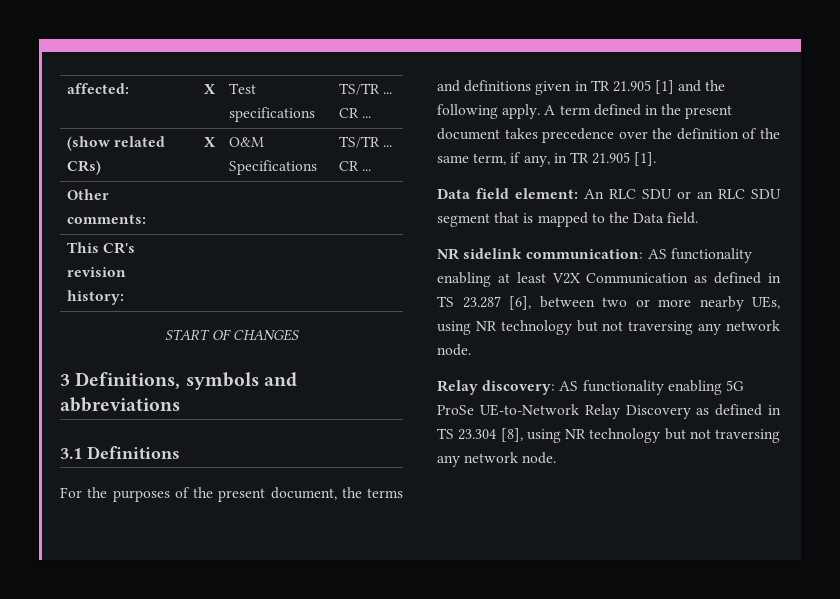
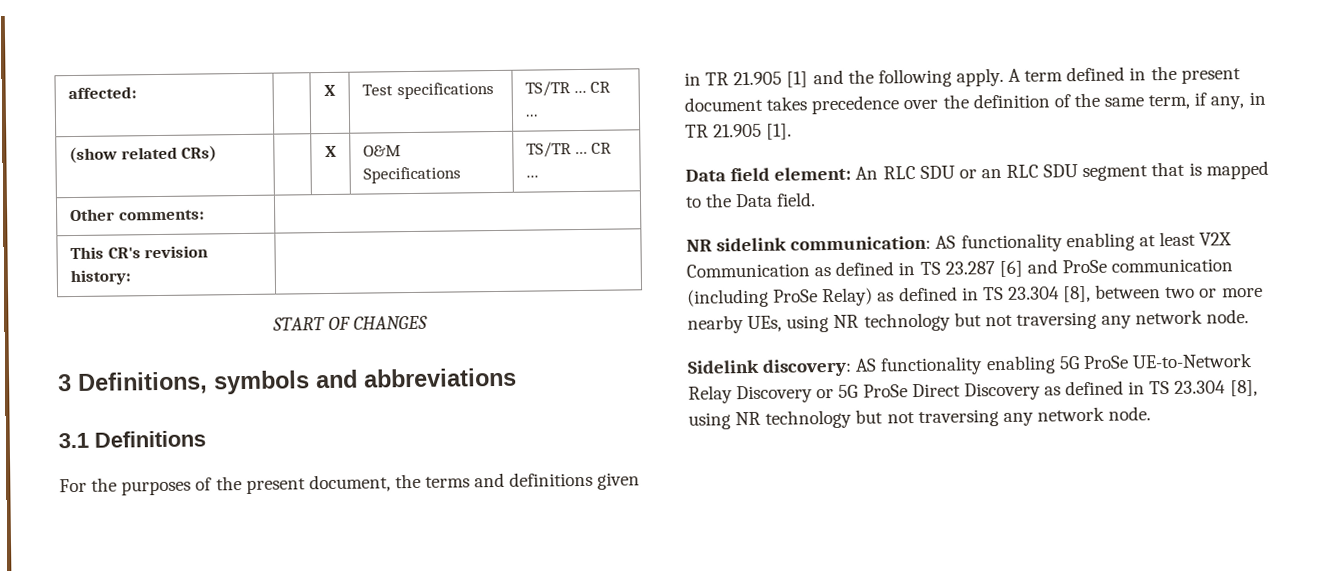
- NR sidelink communication: AS functionality enabling at least V2X Communication as defined in TS 23.287 [6], between two or more nearby UEs, using NR technology but not traversing any network node.
+ NR sidelink communication: AS functionality enabling at least V2X Communication as defined in TS 23.287 [6] and ProSe communication (including ProSe Relay) as defined in TS 23.304 [8], between two or more nearby UEs, using NR technology but not traversing any network node.
- Relay discovery: AS functionality enabling 5G ProSe UE-to-Network Relay Discovery as defined in TS 23.304 [8], using NR technology but not traversing any network node.
+ Sidelink discovery: AS functionality enabling 5G ProSe UE-to-Network Relay Discovery or 5G ProSe Direct Discovery as defined in TS 23.304 [8], using NR technology but not traversing any network node.

